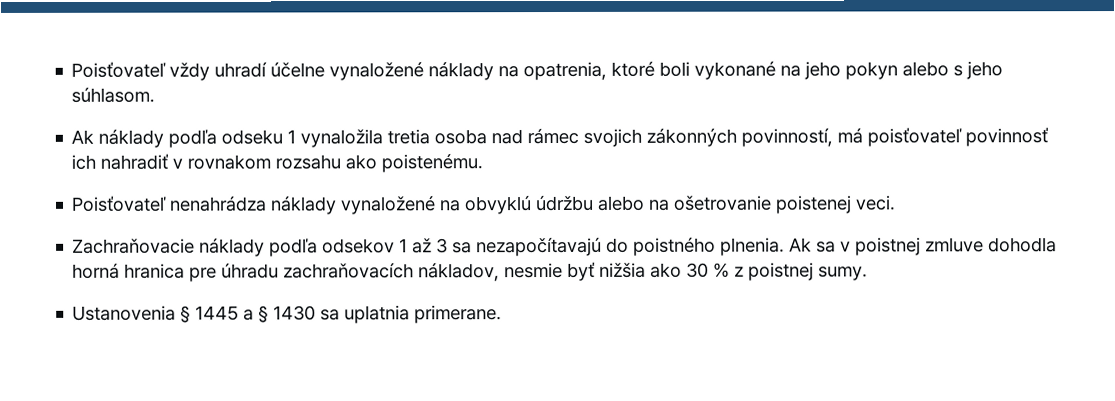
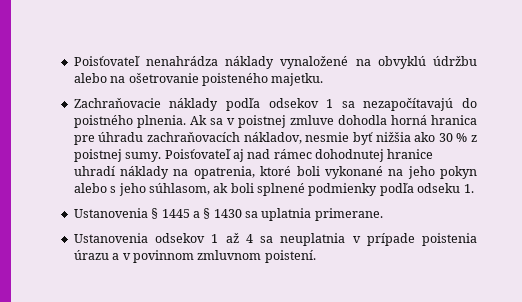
- Poisťovateľ vždy uhradí účelne vynaložené náklady na opatrenia, ktoré boli vykonané na jeho pokyn alebo s jeho súhlasom.
- Ak náklady podľa odseku 1 vynaložila tretia osoba nad rámec svojich zákonných povinností, má poisťovateľ povinnosť ich nahradiť v rovnakom rozsahu ako poistenému.
- Poisťovateľ nenahrádza náklady vynaložené na obvyklú údržbu alebo na ošetrovanie poistenej veci.
+ Poisťovateľ nenahrádza náklady vynaložené na obvyklú údržbu alebo na ošetrovanie poisteného majetku.
- Zachraňovacie náklady podľa odsekov 1 až 3 sa nezapočítavajú do poistného plnenia.
+ Zachraňovacie náklady podľa odsekov 1 sa nezapočítavajú do poistného plnenia.
+ Poisťovateľ aj nad rámec dohodnutej hranice uhradí náklady na opatrenia, ktoré boli vykonané na jeho pokyn alebo s jeho súhlasom, ak boli splnené podmienky podľa odseku 1.
+ Ustanovenia odsekov 1 až 4 sa neuplatnia v prípade poistenia úrazu a v povinnom zmluvnom poistení.

